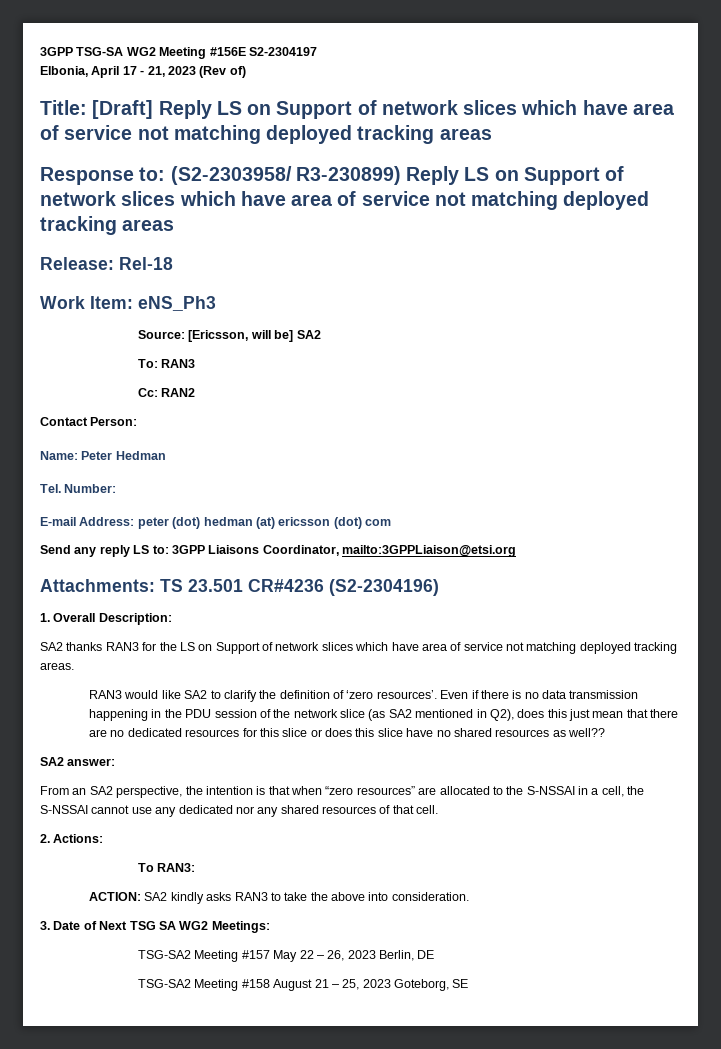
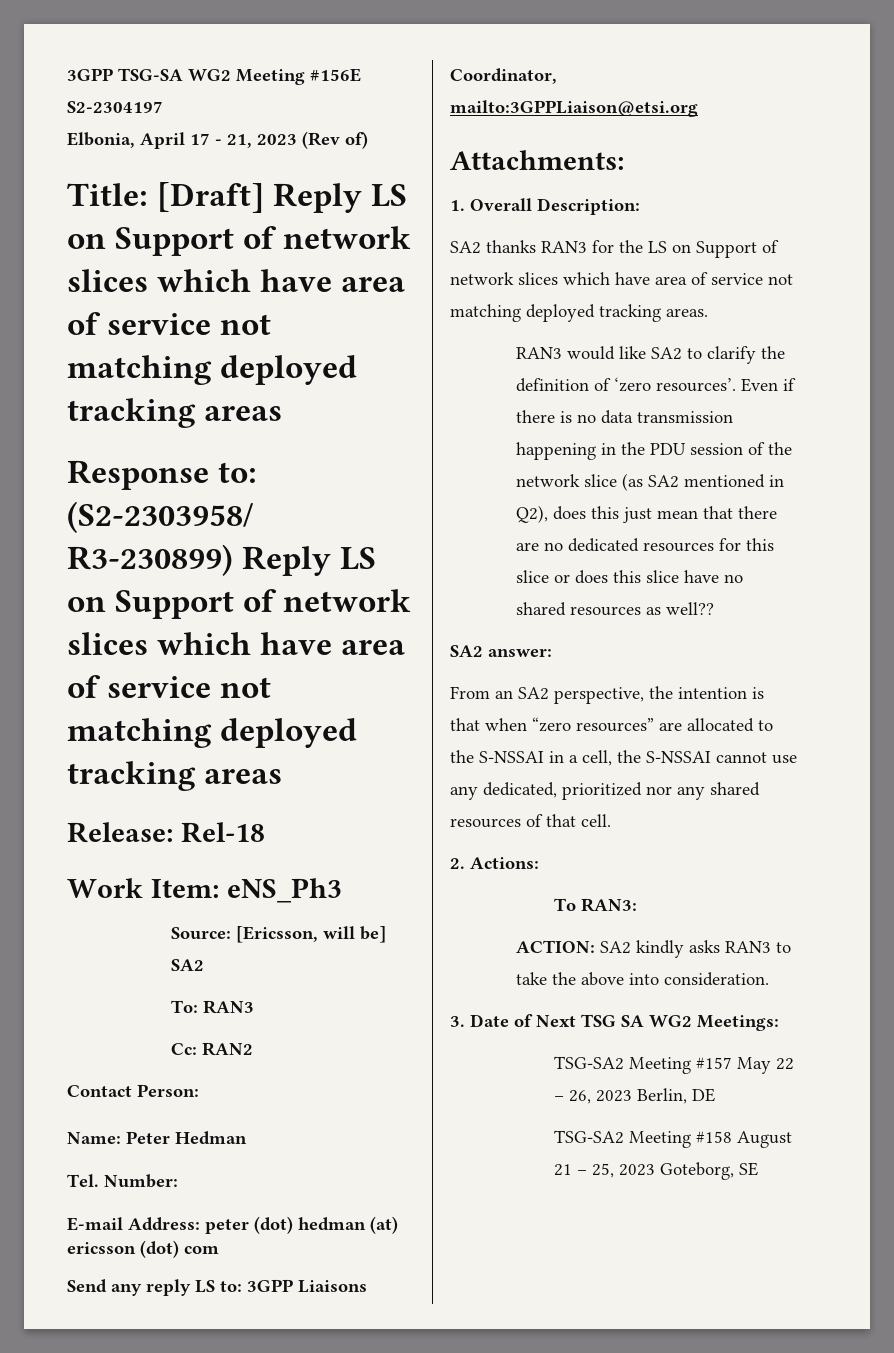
- Attachments: TS 23.501 CR#4236 (S2-2304196)
+ Attachments:
- From an SA2 perspective, the intention is that when “zero resources” are allocated to the S-NSSAI in a cell, the S-NSSAI cannot use any dedicated nor any shared resources of that cell.
+ From an SA2 perspective, the intention is that when “zero resources” are allocated to the S-NSSAI in a cell, the S-NSSAI cannot use any dedicated, prioritized nor any shared resources of that cell.

